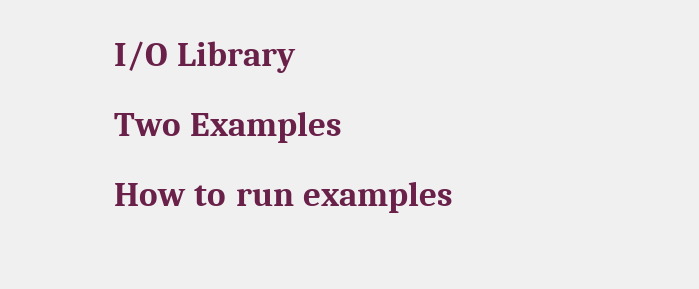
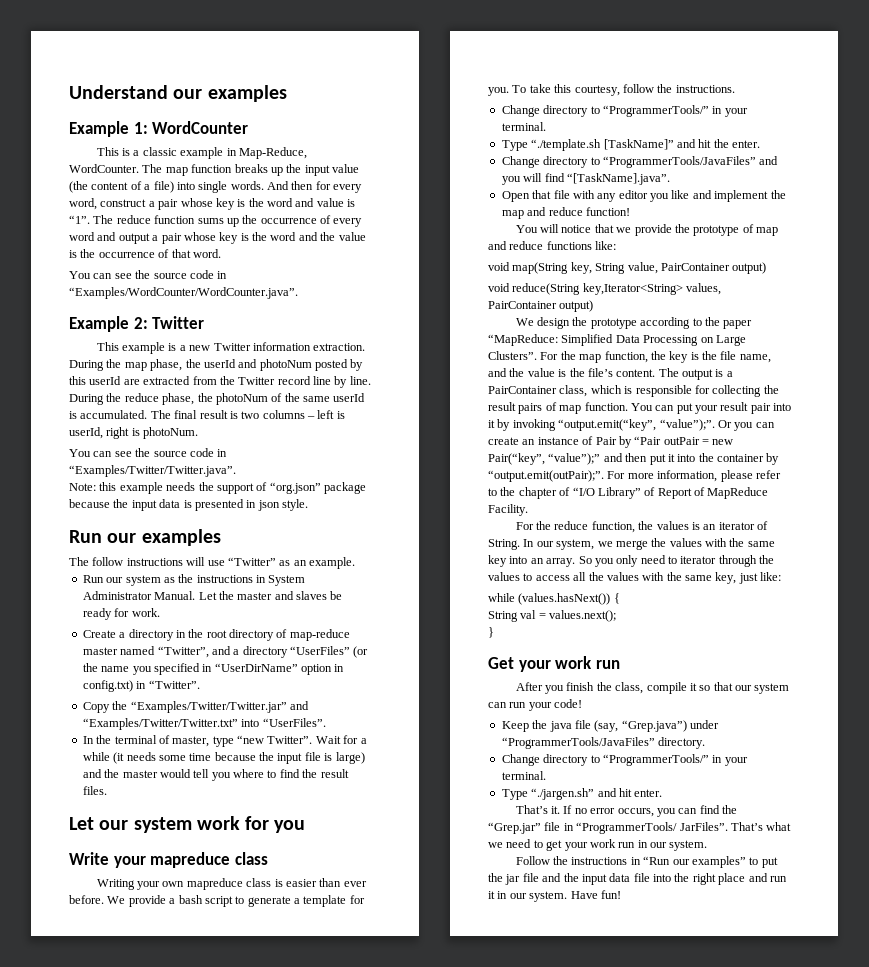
- I/O Library
- Two Examples
- How to run examples
+ Understand our examples
+ Example 1: WordCounter
+ This is a classic example in Map-Reduce, WordCounter. The map function breaks up the input value (the content of a file) into single words. And then for every word, construct a pair whose key is the word and value is “1”. The reduce function sums up the occurrence of every word and output a pair whose key is the word and the value is the occurrence of that word.
+ You can see the source code in “Examples/WordCounter/WordCounter.java”.
+ Example 2: Twitter
+ This example is a new Twitter information extraction. During the map phase, the userId and photoNum posted by this userId are extracted from the Twitter record line by line. During the reduce phase, the photoNum of the same userId is accumulated. The final result is two columns – left is userId, right is photoNum.
+ You can see the source code in “Examples/Twitter/Twitter.java”.
+ Note: this example needs the support of “org.json” package because the input data is presented in json style.
+ Run our examples
+ The follow instructions will use “Twitter” as an example.
+ Run our system as the instructions in System Administrator Manual. Let the master and slaves be ready for work.
+ Create a directory in the root directory of map-reduce master named “Twitter”, and a directory “UserFiles” (or the name you specified in “UserDirName” option in config.txt) in “Twitter”.
+ Copy the “Examples/Twitter/Twitter.jar” and “Examples/Twitter/Twitter.txt” into “UserFiles”.
+ In the terminal of master, type “new Twitter”. Wait for a while (it needs some time because the input file is large) and the master would tell you where to find the result files.
+ Let our system work for you
+ Write your mapreduce class
+ Writing your own mapreduce class is easier than ever before. We provide a bash script to generate a template for you. To take this courtesy, follow the instructions.
+ Change directory to “ProgrammerTools/” in your terminal.
+ Type “./template.sh [TaskName]” and hit the enter.
+ Change directory to “ProgrammerTools/JavaFiles” and you will find “[TaskName].java”.
+ Open that file with any editor you like and implement the map and reduce function!
+ You will notice that we provide the prototype of map and reduce functions like:
+ void map(String key, String value, PairContainer output)
+ void reduce(String key,Iterator<String> values, PairContainer output)
+ We design the prototype according to the paper “MapReduce: Simplified Data Processing on Large Clusters”. For the map function, the key is the file name, and the value is the file’s content. The output is a PairContainer class, which is responsible for collecting the result pairs of map function. You can put your result pair into it by invoking “output.emit(“key”, “value”);”. Or you can create an instance of Pair by “Pair outPair = new Pair(“key”, “value”);” and then put it into the container by “output.emit(outPair);”. For more information, please refer to the chapter of “I/O Library” of Report of MapReduce Facility.
+ For the reduce function, the values is an iterator of String. In our system, we merge the values with the same key into an array. So you only need to iterator through the values to access all the values with the same key, just like:
+ while (values.hasNext()) {
+ String val = values.next();
+ }
+ Get your work run
+ After you finish the class, compile it so that our system can run your code!
+ Keep the java file (say, “Grep.java”) under “ProgrammerTools/JavaFiles” directory.
+ Change directory to “ProgrammerTools/” in your terminal.
+ Type “./jargen.sh” and hit enter.
+ That’s it. If no error occurs, you can find the “Grep.jar” file in “ProgrammerTools/ JarFiles”. That’s what we need to get your work run in our system.
+ Follow the instructions in “Run our examples” to put the jar file and the input data file into the right place and run it in our system. Have fun!

